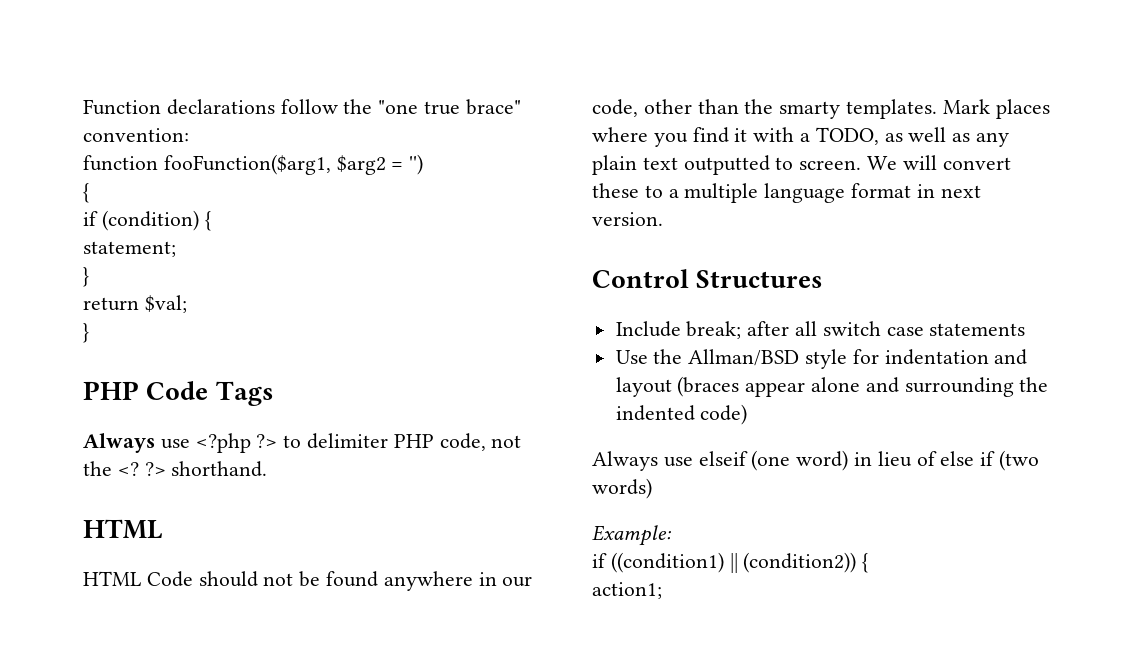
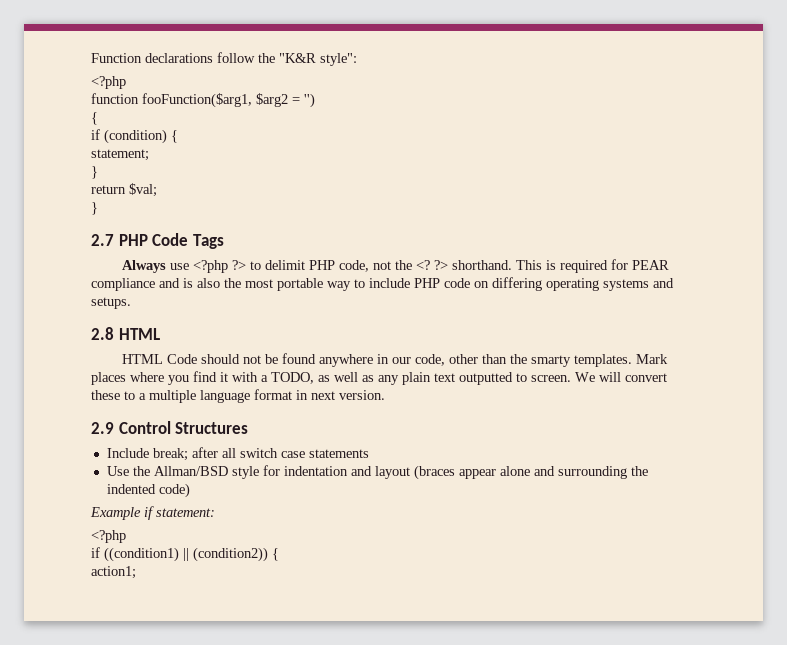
- Function declarations follow the "one true brace" convention:
+ Function declarations follow the "K&R style":
+ <?php
- PHP Code Tags
+ 2.7 PHP Code Tags
- Always use <?php ?> to delimiter PHP code, not the <?
+ Always use <?php ?> to delimit PHP code, not the <?
- ?> shorthand.
- HTML
+ ?> shorthand. This is required for PEAR compliance and is also the most portable way to include PHP code on differing operating systems and setups.
+ 2.8 HTML
- Control Structures
+ 2.9 Control Structures
- Always use elseif (one word) in lieu of else if (two words)
- Example:
+ Example if statement:
+ <?php

